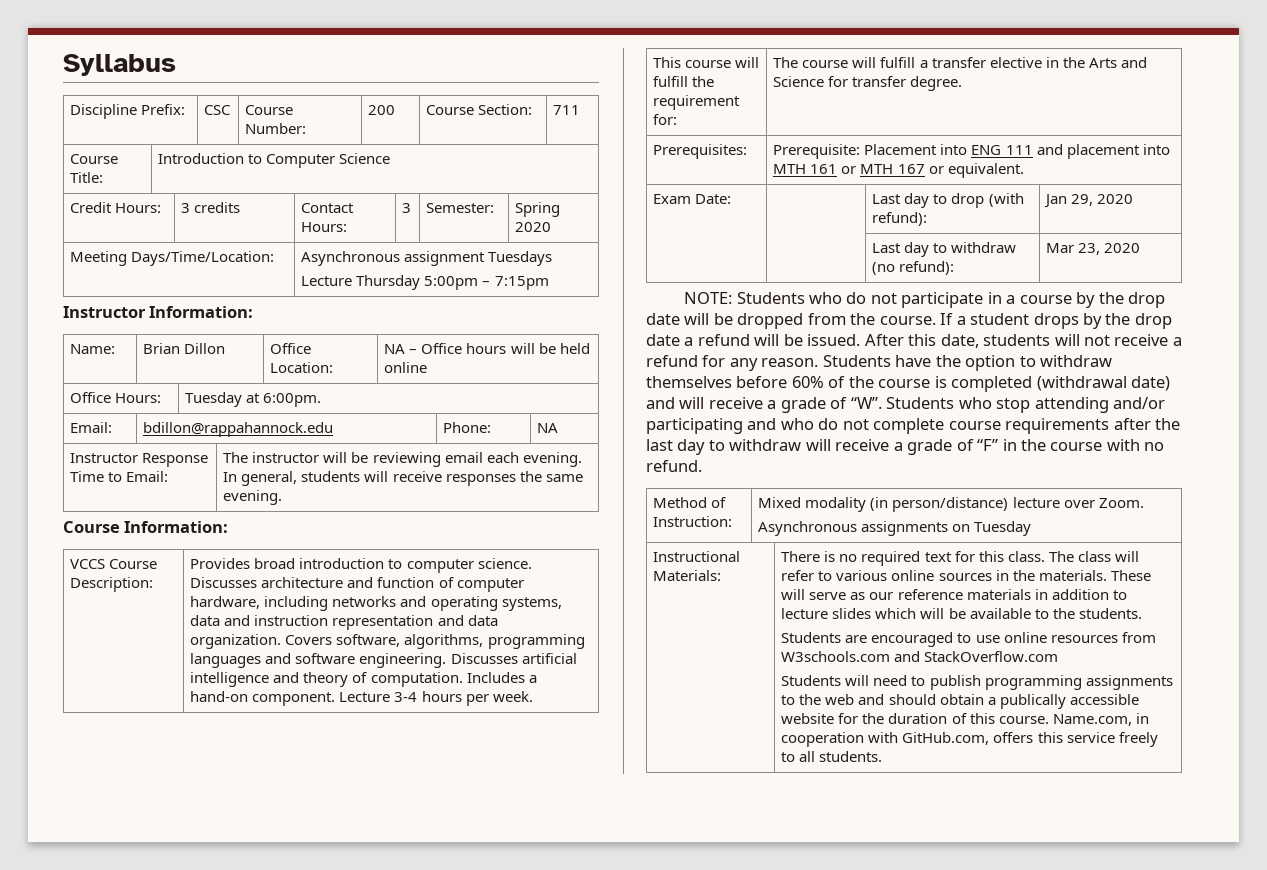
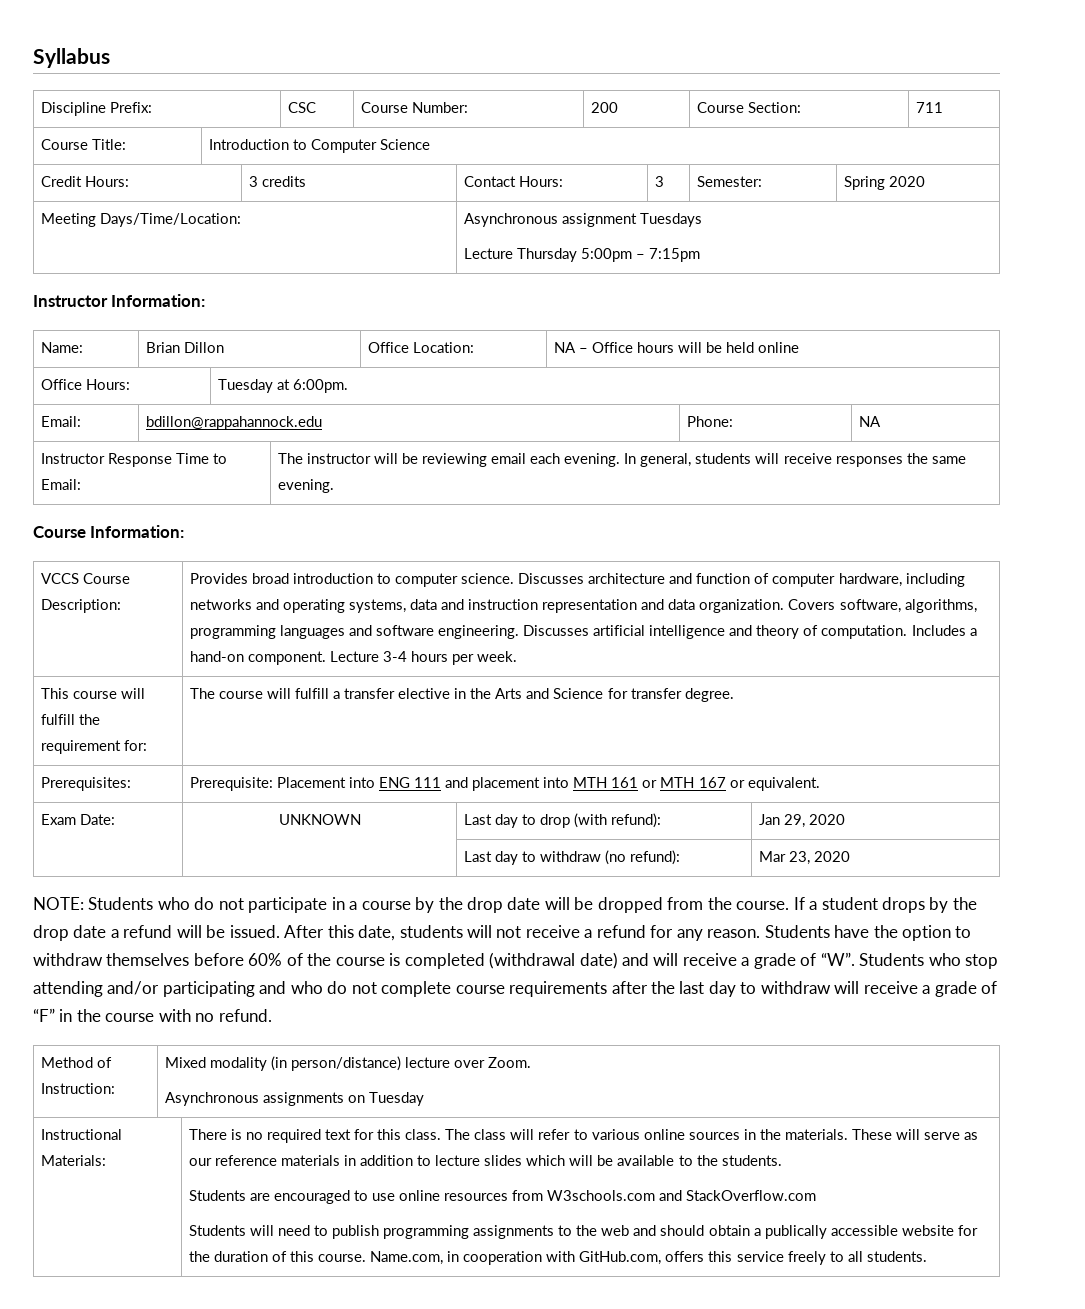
- Exam Date: | | Last day to drop (with refund): | Jan 29, 2020
+ Exam Date: | UNKNOWN | Last day to drop (with refund): | Jan 29, 2020

